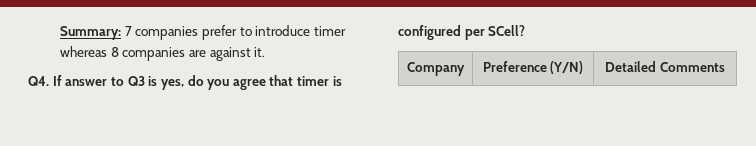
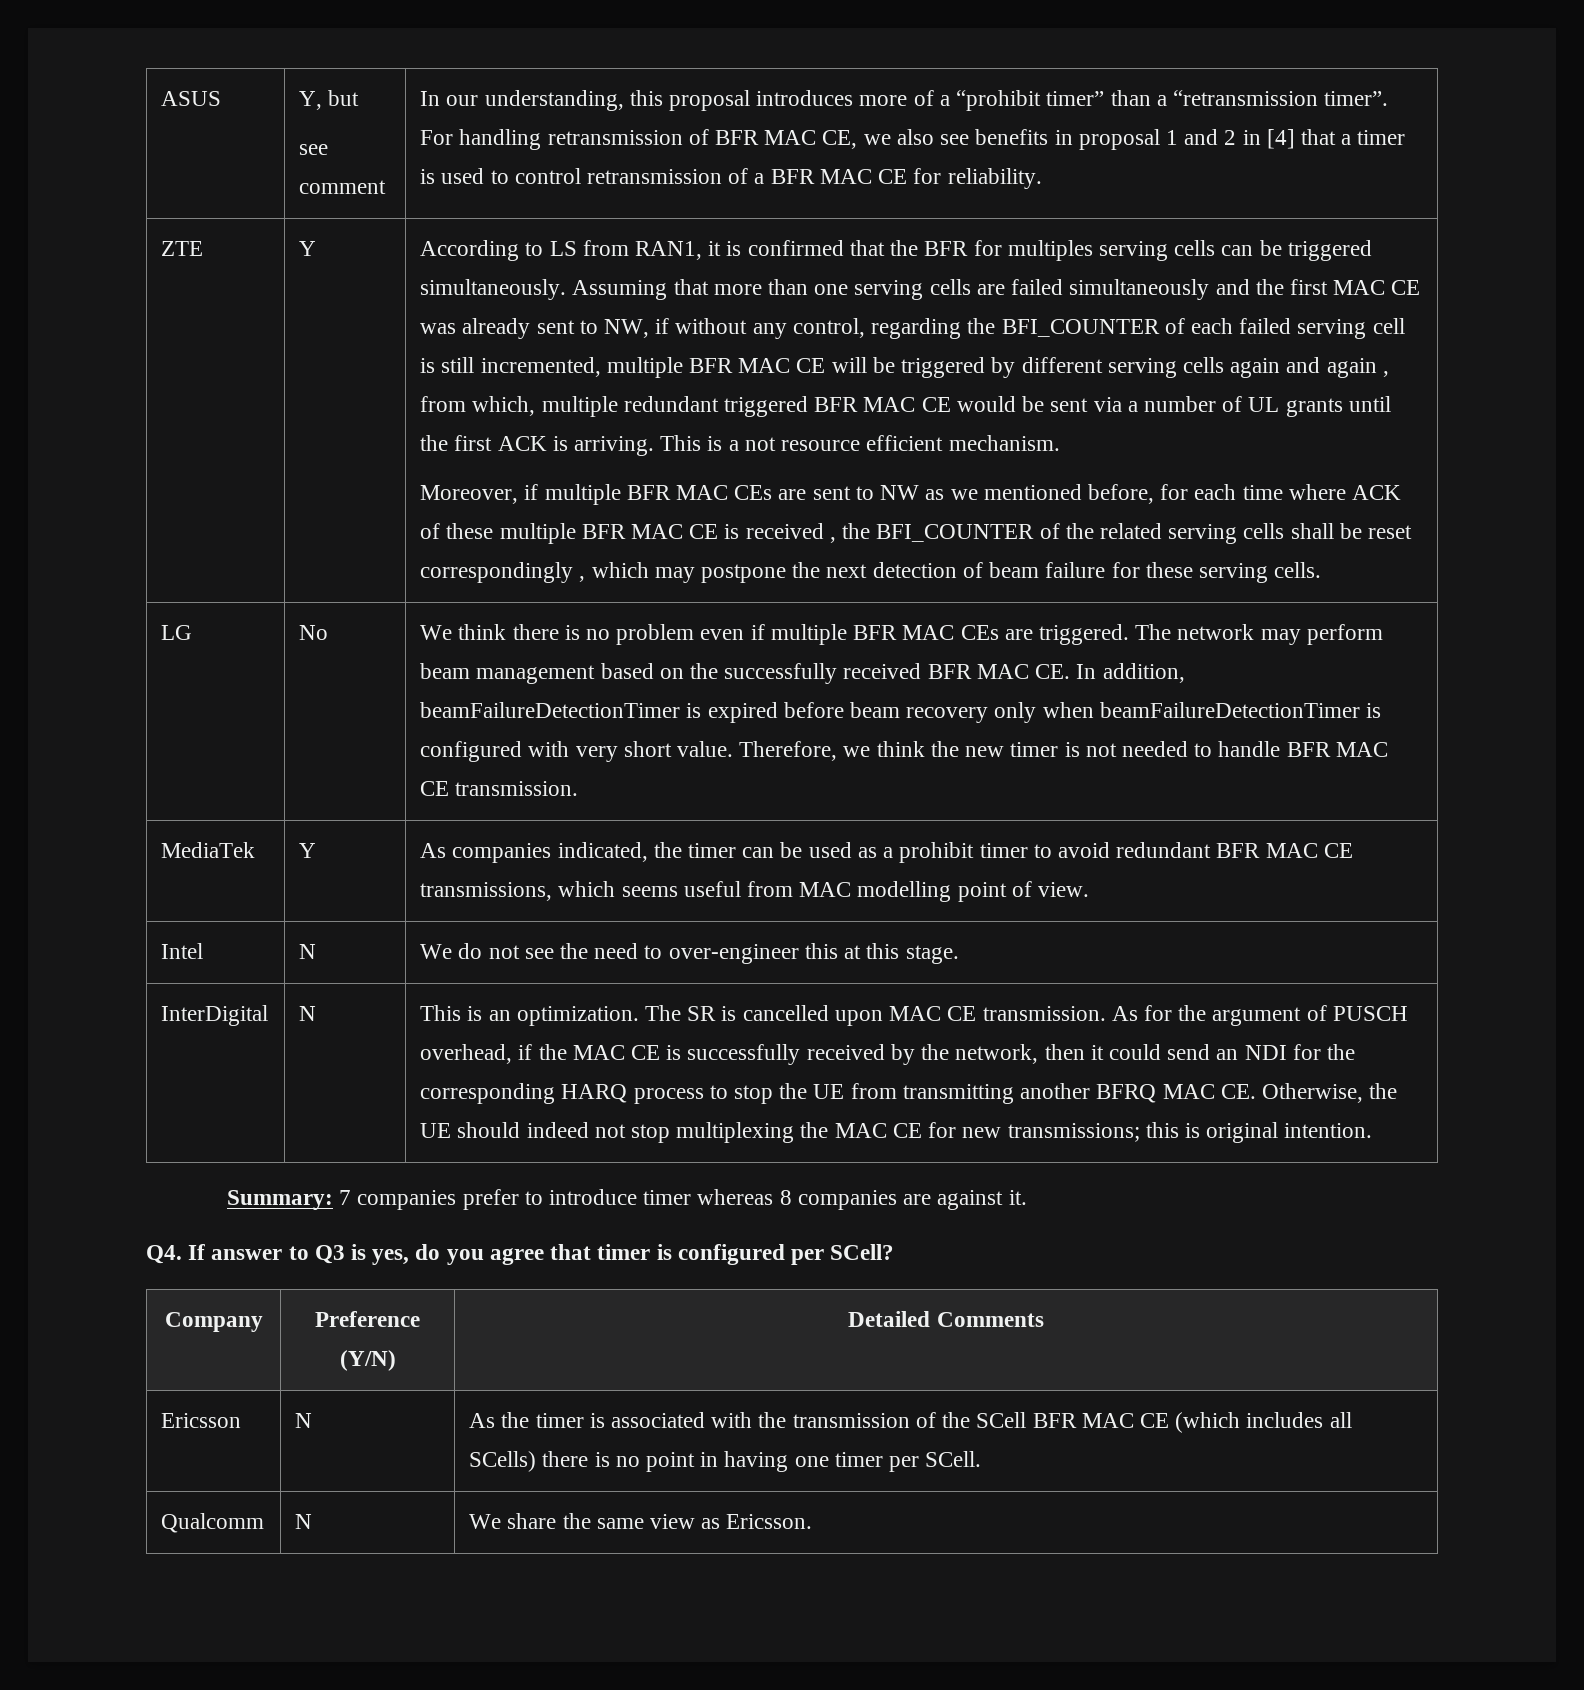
+ ASUS | Y, but
+ see comment | In our understanding, this proposal introduces more of a “prohibit timer” than a “retransmission timer”. For handling retransmission of BFR MAC CE, we also see benefits in proposal 1 and 2 in [4] that a timer is used to control retransmission of a BFR MAC CE for reliability.
+ ZTE | Y | According to LS from RAN1, it is confirmed that the BFR for multiples serving cells can be triggered simultaneously. Assuming that more than one serving cells are failed simultaneously and the first MAC CE was already sent to NW, if without any control, regarding the BFI_COUNTER of each failed serving cell is still incremented, multiple BFR MAC CE will be triggered by different serving cells again and again , from which, multiple redundant triggered BFR MAC CE would be sent via a number of UL grants until the first ACK is arriving. This is a not resource efficient mechanism.
+ Moreover, if multiple BFR MAC CEs are sent to NW as we mentioned before, for each time where ACK of these multiple BFR MAC CE is received , the BFI_COUNTER of the related serving cells shall be reset correspondingly , which may postpone the next detection of beam failure for these serving cells.
+ LG | No | We think there is no problem even if multiple BFR MAC CEs are triggered. The network may perform beam management based on the successfully received BFR MAC CE. In addition, beamFailureDetectionTimer is expired before beam recovery only when beamFailureDetectionTimer is configured with very short value. Therefore, we think the new timer is not needed to handle BFR MAC CE transmission.
+ MediaTek | Y | As companies indicated, the timer can be used as a prohibit timer to avoid redundant BFR MAC CE transmissions, which seems useful from MAC modelling point of view.
+ Intel | N | We do not see the need to over-engineer this at this stage.
+ InterDigital | N | This is an optimization. The SR is cancelled upon MAC CE transmission. As for the argument of PUSCH overhead, if the MAC CE is successfully received by the network, then it could send an NDI for the corresponding HARQ process to stop the UE from transmitting another BFRQ MAC CE. Otherwise, the UE should indeed not stop multiplexing the MAC CE for new transmissions; this is original intention.
+ Ericsson | N | As the timer is associated with the transmission of the SCell BFR MAC CE (which includes all SCells) there is no point in having one timer per SCell.
+ Qualcomm | N | We share the same view as Ericsson.

